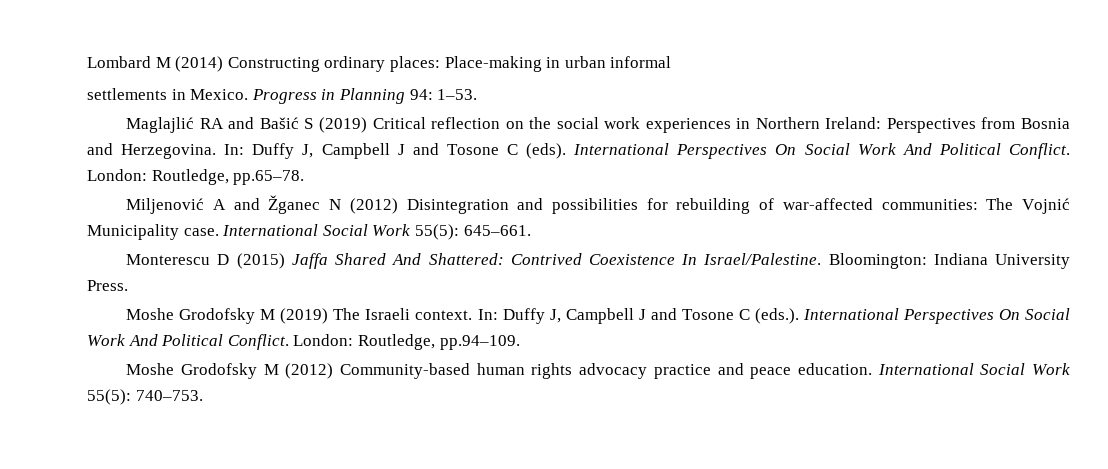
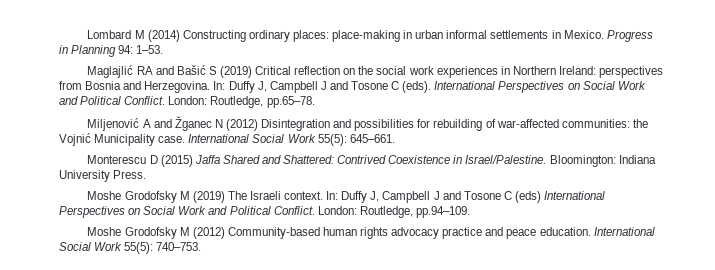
- Lombard M (2014) Constructing ordinary places: Place-making in urban informal
- settlements in Mexico.
+ Lombard M (2014) Constructing ordinary places: place-making in urban informal settlements in Mexico.
- Maglajlić RA and Bašić S (2019) Critical reflection on the social work experiences in Northern Ireland: Perspectives from Bosnia and Herzegovina.
+ Maglajlić RA and Bašić S (2019) Critical reflection on the social work experiences in Northern Ireland: perspectives from Bosnia and Herzegovina.
- In: Duffy J, Campbell J and Tosone C (eds). International Perspectives On Social Work And Political Conflict.
+ In: Duffy J, Campbell J and Tosone C (eds). International Perspectives on Social Work and Political Conflict.
- Miljenović A and Žganec N (2012) Disintegration and possibilities for rebuilding of war-affected communities: The Vojnić Municipality case.
+ Miljenović A and Žganec N (2012) Disintegration and possibilities for rebuilding of war-affected communities: the Vojnić Municipality case.
- Monterescu D (2015) Jaffa Shared And Shattered: Contrived Coexistence In Israel/Palestine.
+ Monterescu D (2015) Jaffa Shared and Shattered: Contrived Coexistence in Israel/Palestine.
- In: Duffy J, Campbell J and Tosone C (eds.). International Perspectives On Social Work And Political Conflict.
+ In: Duffy J, Campbell J and Tosone C (eds) International Perspectives on Social Work and Political Conflict.

